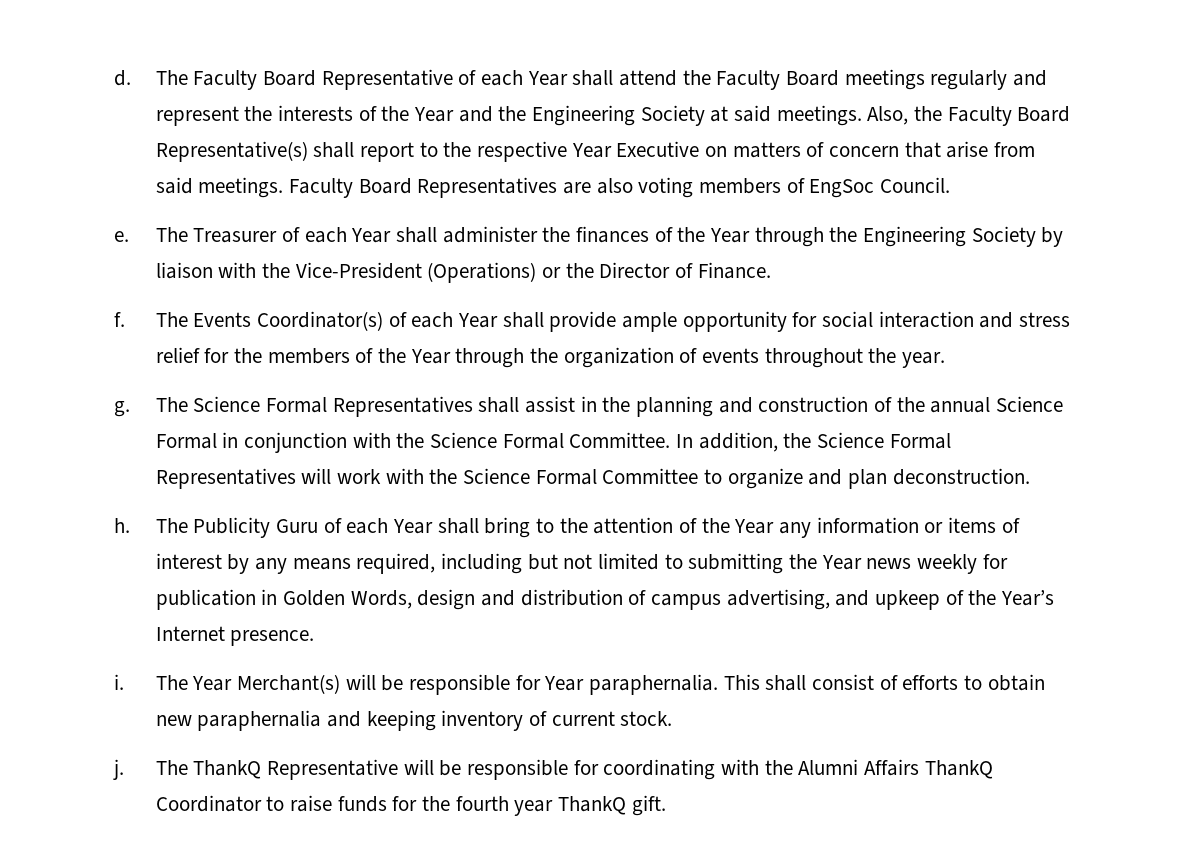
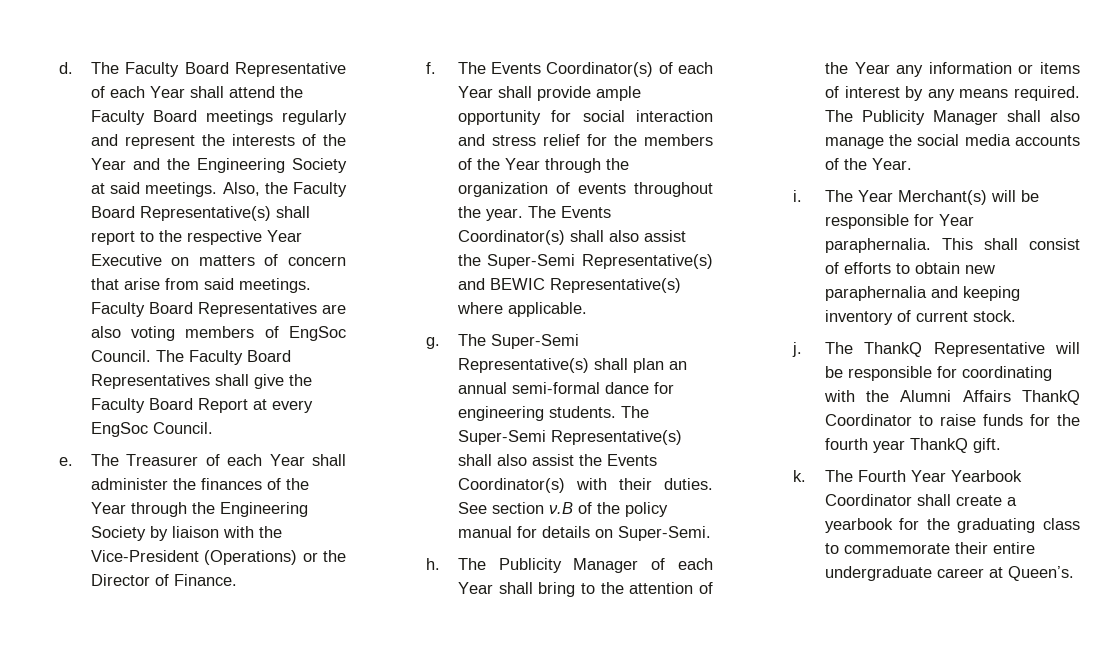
+ The Faculty Board Representatives shall give the Faculty Board Report at every EngSoc Council.
- The Events Coordinator(s) of each Year shall provide ample opportunity for social interaction and stress relief for the members of the Year through the organization of events throughout the year.
- g. The Science Formal Representatives shall assist in the planning and construction of the annual Science Formal in conjunction with the Science Formal Committee. In addition, the Science Formal Representatives will work with the Science Formal Committee to organize and plan deconstruction.
+ The Events Coordinator(s) of each Year shall provide ample opportunity for social interaction and stress relief for the members of the Year through the organization of events throughout the year. The Events Coordinator(s) shall also assist the Super-Semi Representative(s) and BEWIC Representative(s) where applicable.
+ g. The Super-Semi Representative(s) shall plan an annual semi-formal dance for engineering students. The Super-Semi Representative(s) shall also assist the Events Coordinator(s) with their duties. See section ν.B of the policy manual for details on Super-Semi.
- The Publicity Guru of each Year shall bring to the attention of the Year any information or items of interest by any means required, including but not limited to submitting the Year news weekly for publication in Golden Words, design and distribution of campus advertising, and upkeep of the Year’s Internet presence.
+ The Publicity Manager of each Year shall bring to the attention of the Year any information or items of interest by any means required. The Publicity Manager shall also manage the social media accounts of the Year.
+ k. The Fourth Year Yearbook Coordinator shall create a yearbook for the graduating class to commemorate their entire undergraduate career at Queen’s.

